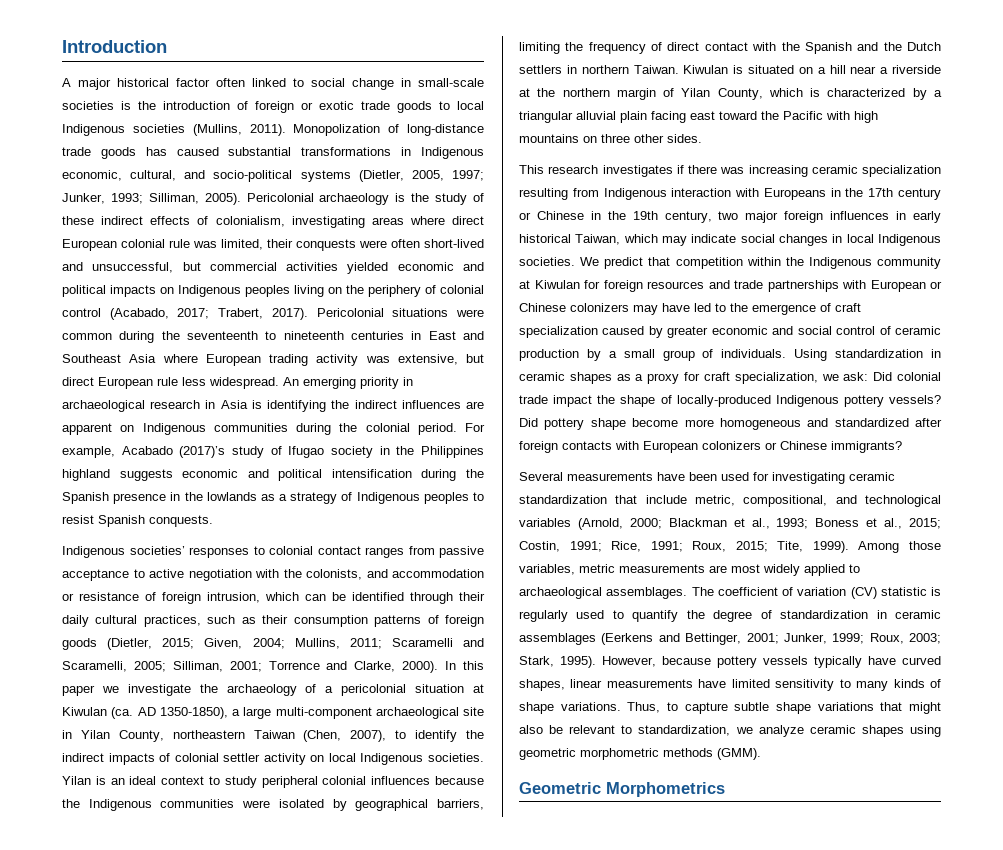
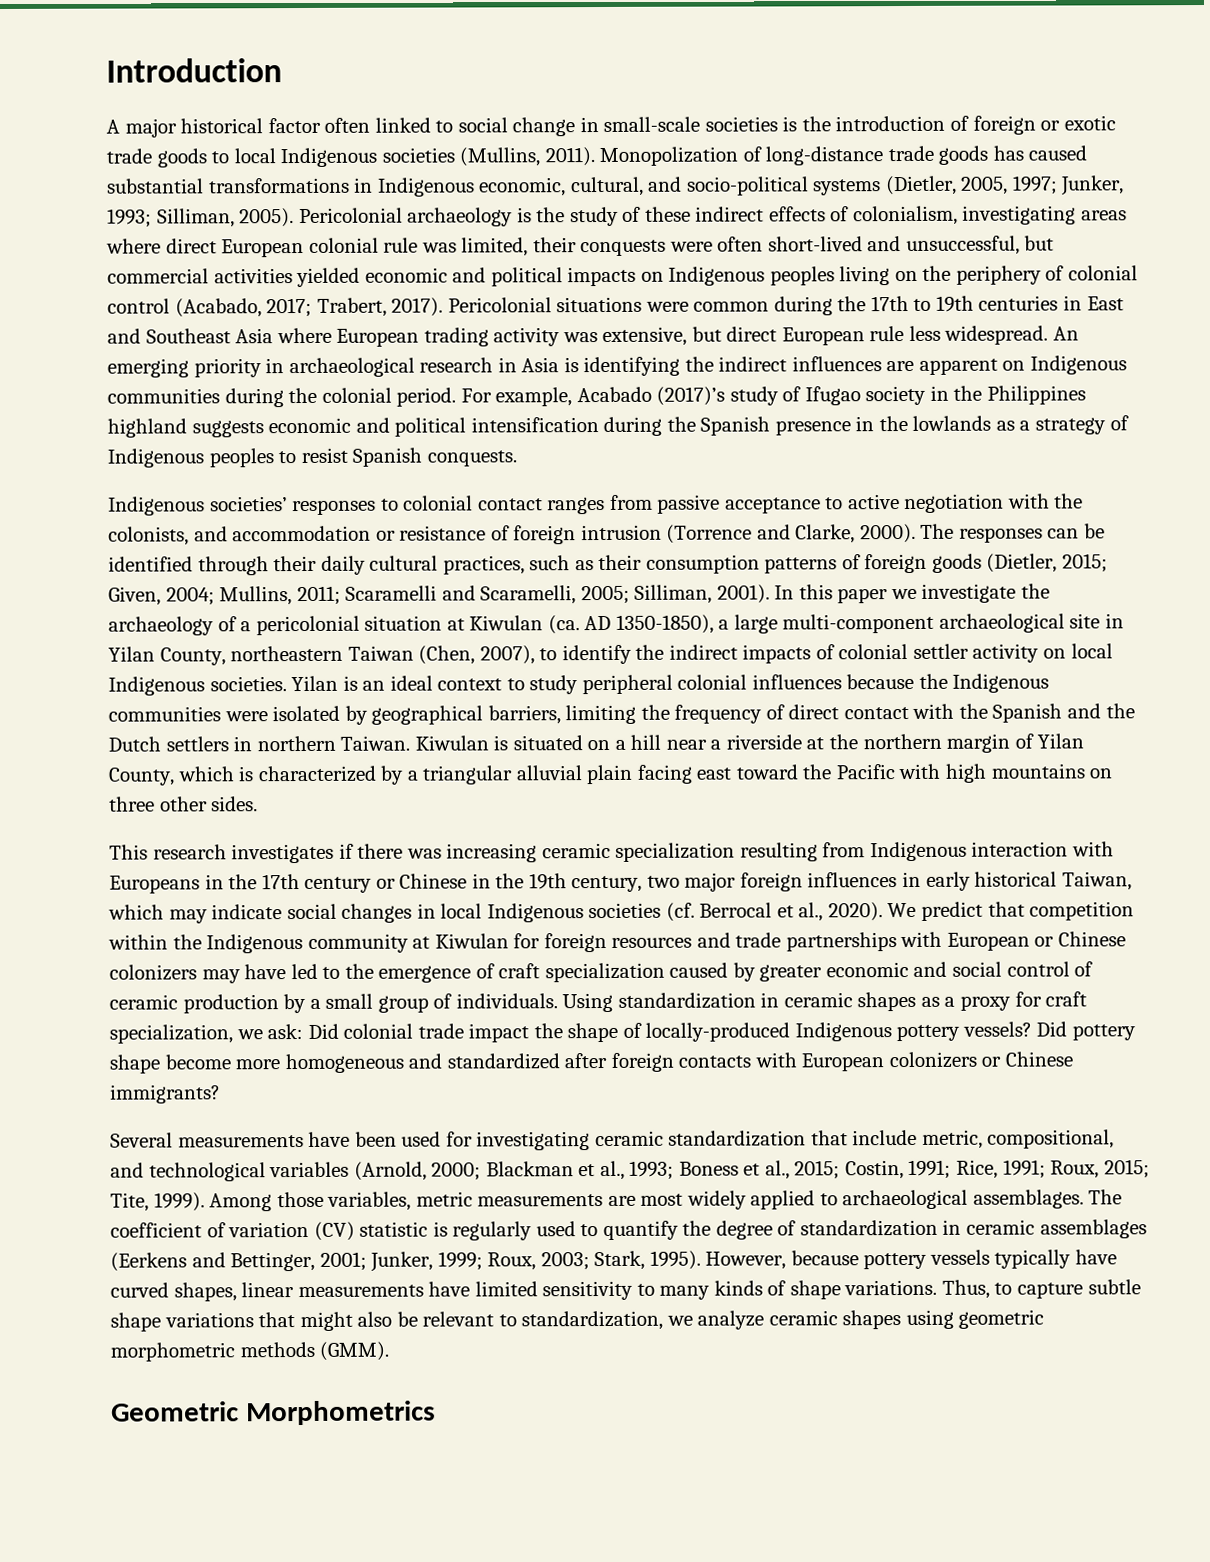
- Pericolonial situations were common during the seventeenth to nineteenth centuries in East and Southeast Asia where European trading activity was extensive, but direct European rule less widespread.
+ Pericolonial situations were common during the 17th to 19th centuries in East and Southeast Asia where European trading activity was extensive, but direct European rule less widespread.
- Indigenous societies’ responses to colonial contact ranges from passive acceptance to active negotiation with the colonists, and accommodation or resistance of foreign intrusion, which can be identified through their daily cultural practices, such as their consumption patterns of foreign goods (Dietler, 2015; Given, 2004; Mullins, 2011; Scaramelli and Scaramelli, 2005; Silliman, 2001; Torrence and Clarke, 2000).
+ Indigenous societies’ responses to colonial contact ranges from passive acceptance to active negotiation with the colonists, and accommodation or resistance of foreign intrusion (Torrence and Clarke, 2000). The responses can be identified through their daily cultural practices, such as their consumption patterns of foreign goods (Dietler, 2015; Given, 2004; Mullins, 2011; Scaramelli and Scaramelli, 2005; Silliman, 2001).
- This research investigates if there was increasing ceramic specialization resulting from Indigenous interaction with Europeans in the 17th century or Chinese in the 19th century, two major foreign influences in early historical Taiwan, which may indicate social changes in local Indigenous societies.
+ This research investigates if there was increasing ceramic specialization resulting from Indigenous interaction with Europeans in the 17th century or Chinese in the 19th century, two major foreign influences in early historical Taiwan, which may indicate social changes in local Indigenous societies (cf. Berrocal et al., 2020).

